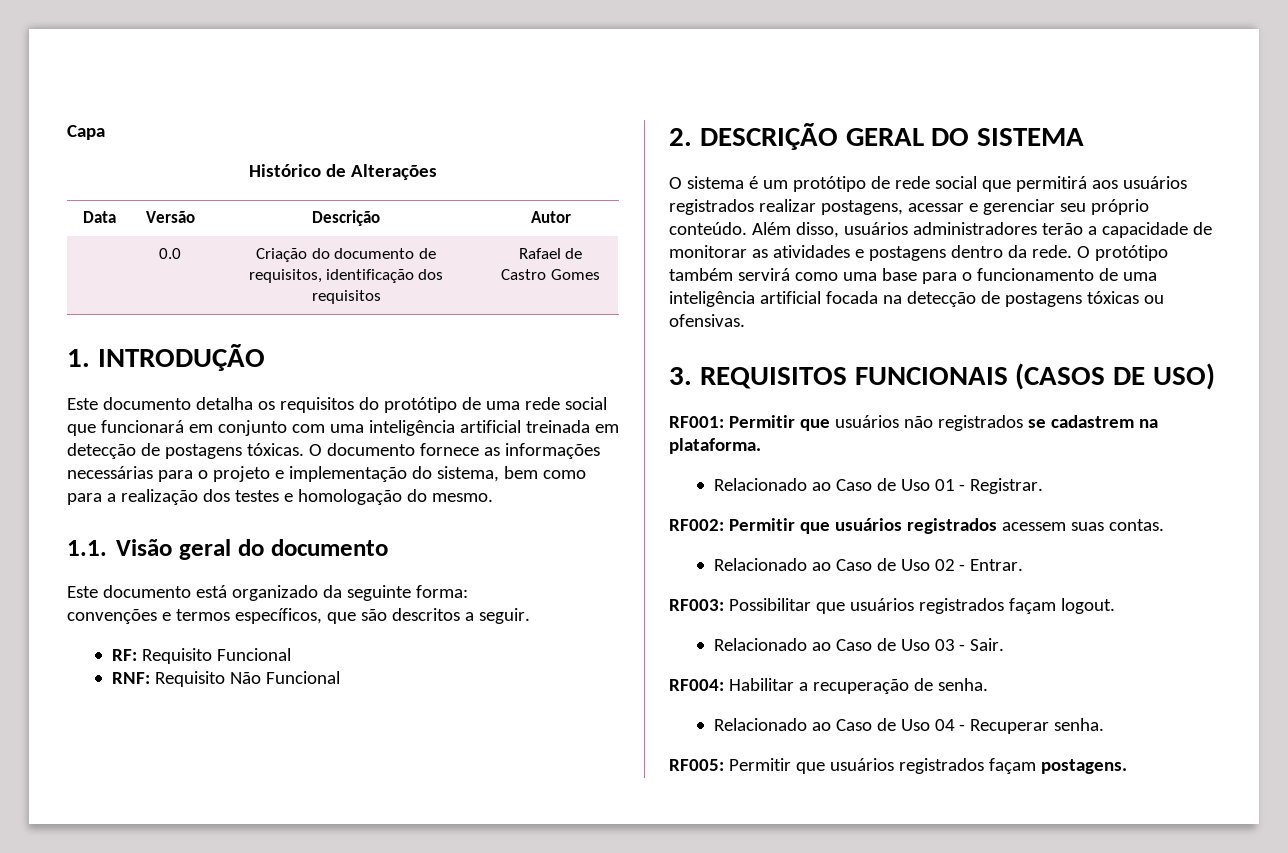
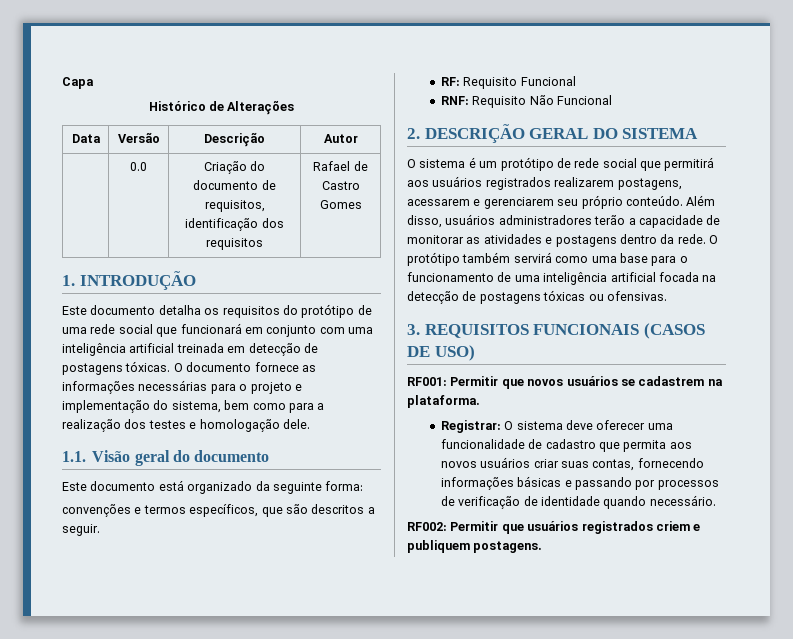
- O documento fornece as informações necessárias para o projeto e implementação do sistema, bem como para a realização dos testes e homologação do mesmo.
+ O documento fornece as informações necessárias para o projeto e implementação do sistema, bem como para a realização dos testes e homologação dele.
- O sistema é um protótipo de rede social que permitirá aos usuários registrados realizar postagens, acessar e gerenciar seu próprio conteúdo.
+ O sistema é um protótipo de rede social que permitirá aos usuários registrados realizarem postagens, acessarem e gerenciarem seu próprio conteúdo.
- RF001: Permitir que usuários não registrados se cadastrem na plataforma.
+ RF001: Permitir que novos usuários se cadastrem na plataforma.
- Relacionado ao Caso de Uso 01 - Registrar.
+ Registrar: O sistema deve oferecer uma funcionalidade de cadastro que permita aos novos usuários criar suas contas, fornecendo informações básicas e passando por processos de verificação de identidade quando necessário.
- RF002: Permitir que usuários registrados acessem suas contas.
- Relacionado ao Caso de Uso 02 - Entrar.
- RF003: Possibilitar que usuários registrados façam logout.
- Relacionado ao Caso de Uso 03 - Sair.
- RF004: Habilitar a recuperação de senha.
- Relacionado ao Caso de Uso 04 - Recuperar senha.
- RF005: Permitir que usuários registrados façam postagens.
+ RF002: Permitir que usuários registrados criem e publiquem postagens.

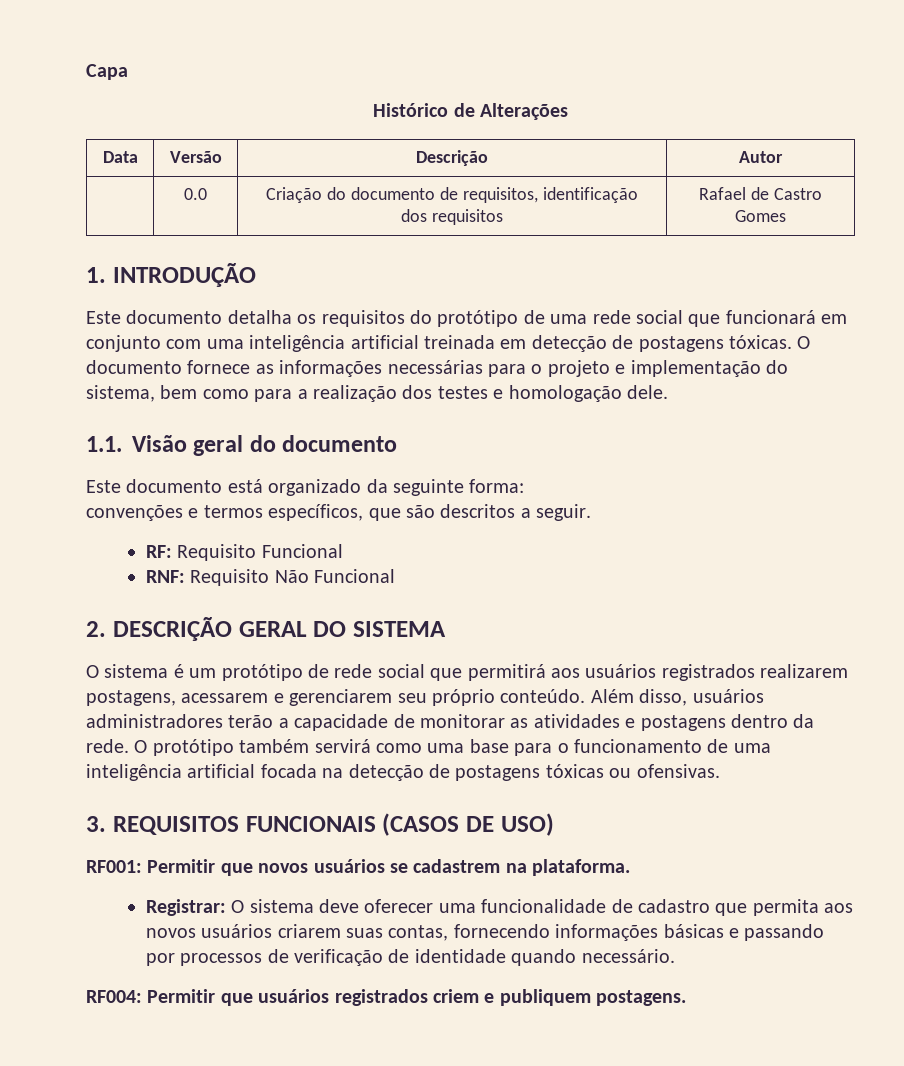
- Registrar: O sistema deve oferecer uma funcionalidade de cadastro que permita aos novos usuários criar suas contas, fornecendo informações básicas e passando por processos de verificação de identidade quando necessário.
+ Registrar: O sistema deve oferecer uma funcionalidade de cadastro que permita aos novos usuários criarem suas contas, fornecendo informações básicas e passando por processos de verificação de identidade quando necessário.
- RF002: Permitir que usuários registrados criem e publiquem postagens.
+ RF004: Permitir que usuários registrados criem e publiquem postagens.

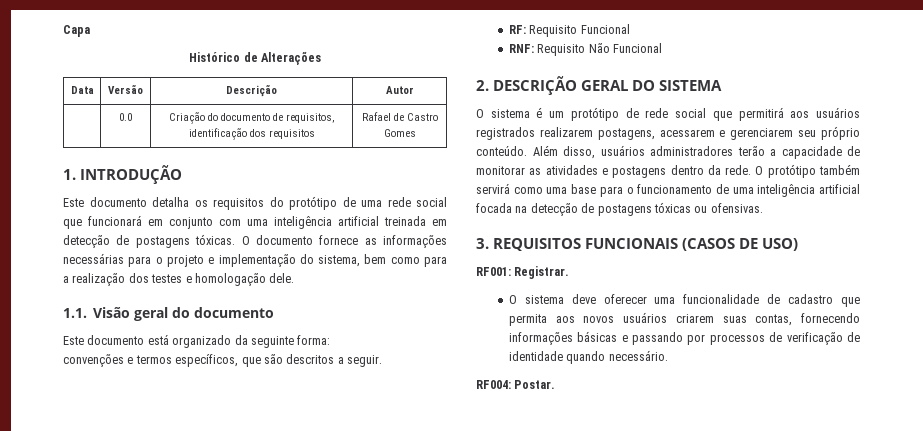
- RF001: Permitir que novos usuários se cadastrem na plataforma.
- Registrar: O sistema deve oferecer uma funcionalidade de cadastro que permita aos novos usuários criarem suas contas, fornecendo informações básicas e passando por processos de verificação de identidade quando necessário.
+ RF001: Registrar.
+ O sistema deve oferecer uma funcionalidade de cadastro que permita aos novos usuários criarem suas contas, fornecendo informações básicas e passando por processos de verificação de identidade quando necessário.
- RF004: Permitir que usuários registrados criem e publiquem postagens.
+ RF004: Postar.

